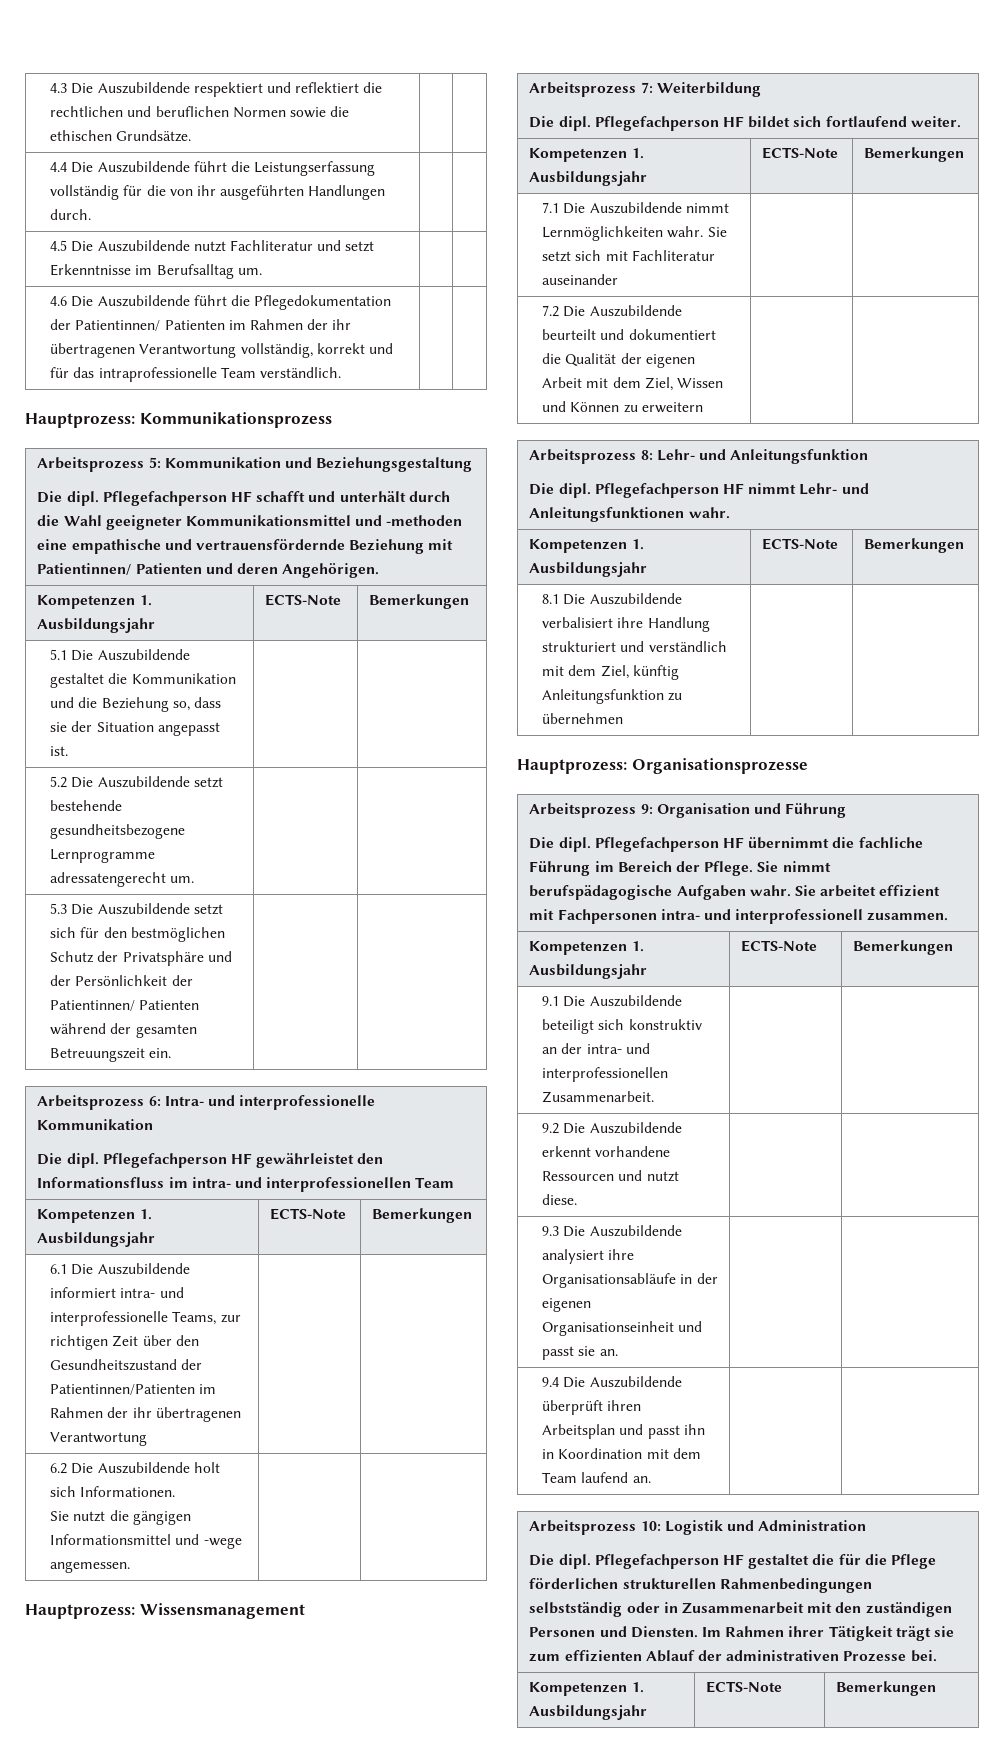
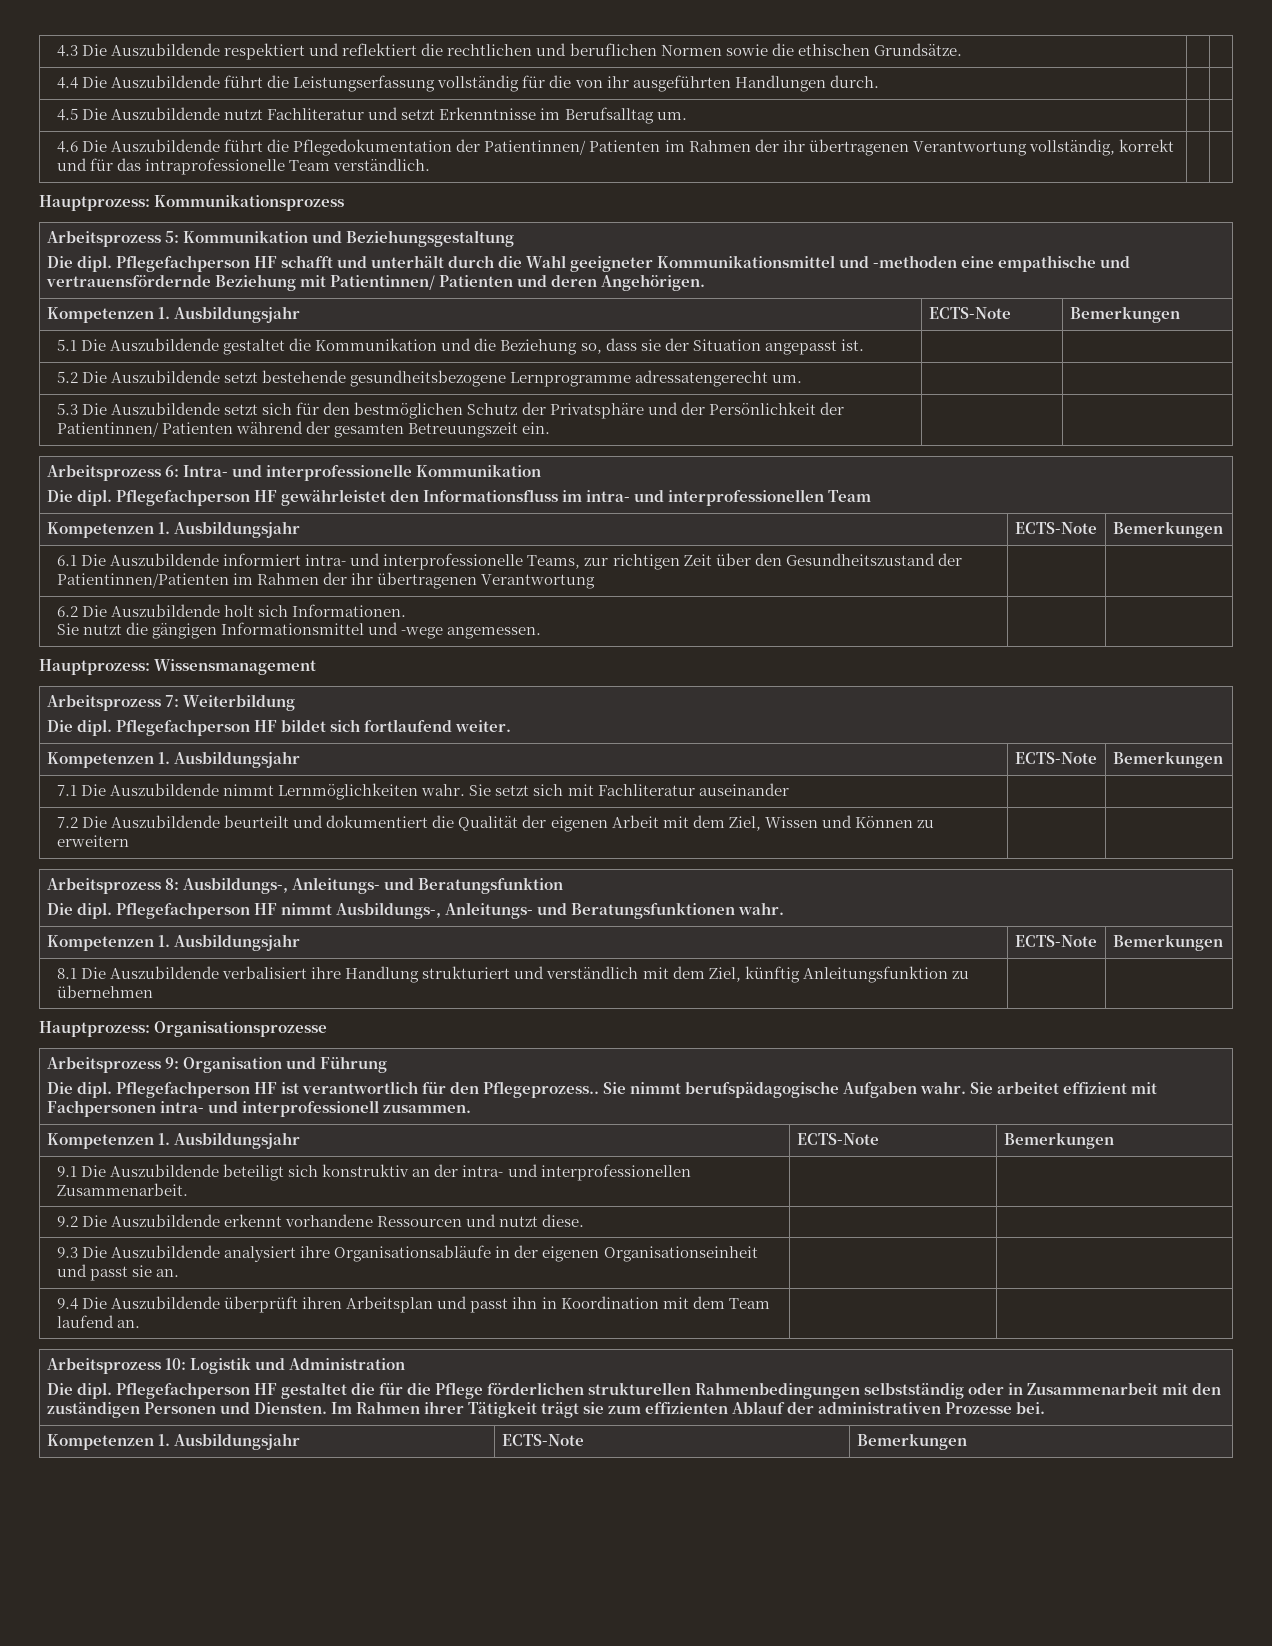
- Arbeitsprozess 8: Lehr- und Anleitungsfunktion
- Die dipl. Pflegefachperson HF nimmt Lehr- und Anleitungsfunktionen wahr.
+ Arbeitsprozess 8: Ausbildungs-, Anleitungs- und Beratungsfunktion
+ Die dipl. Pflegefachperson HF nimmt Ausbildungs-, Anleitungs- und Beratungsfunktionen wahr.
  Arbeitsprozess 9: Organisation und Führung
- Die dipl. Pflegefachperson HF übernimmt die fachliche Führung im Bereich der Pflege. Sie nimmt berufspädagogische Aufgaben wahr. Sie arbeitet effizient mit Fachpersonen intra- und interprofessionell zusammen.
+ Die dipl. Pflegefachperson HF ist verantwortlich für den Pflegeprozess.. Sie nimmt berufspädagogische Aufgaben wahr. Sie arbeitet effizient mit Fachpersonen intra- und interprofessionell zusammen.

